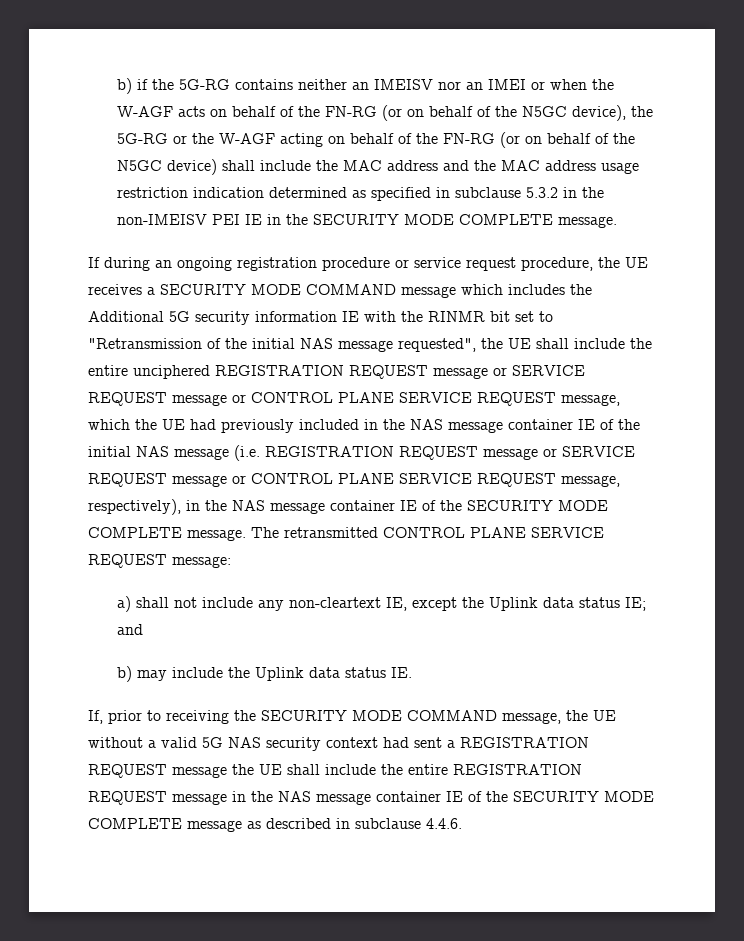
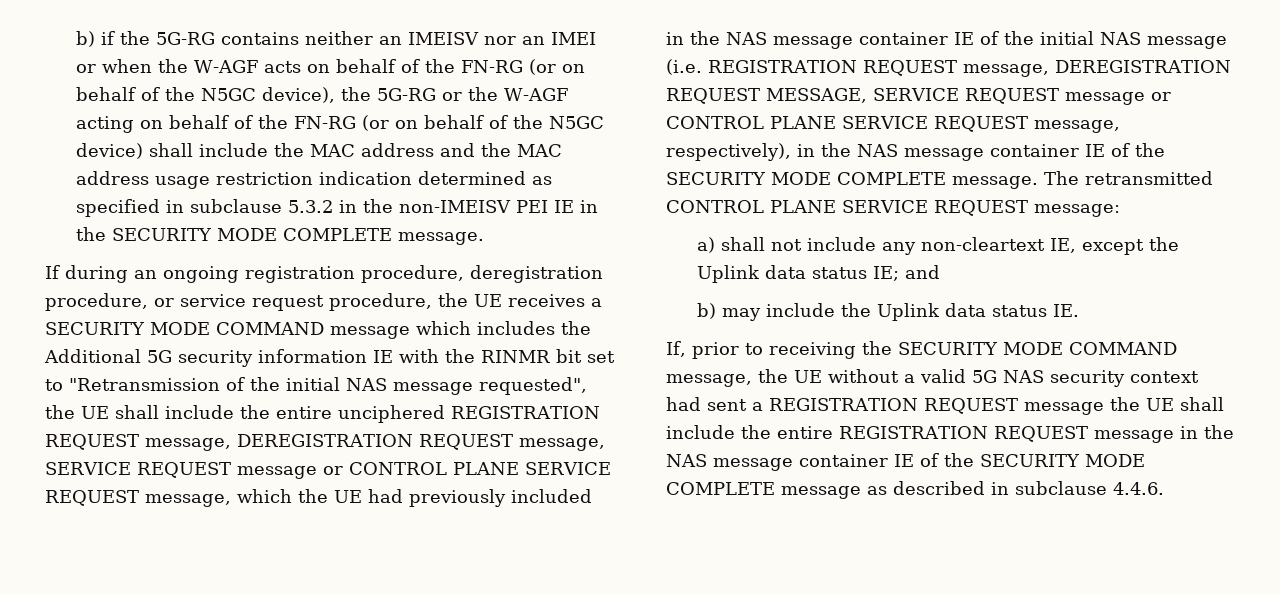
- If during an ongoing registration procedure or service request procedure, the UE receives a SECURITY MODE COMMAND message which includes the Additional 5G security information IE with the RINMR bit set to "Retransmission of the initial NAS message requested", the UE shall include the entire unciphered REGISTRATION REQUEST message or SERVICE REQUEST message or CONTROL PLANE SERVICE REQUEST message, which the UE had previously included in the NAS message container IE of the initial NAS message (i.e. REGISTRATION REQUEST message or SERVICE REQUEST message or CONTROL PLANE SERVICE REQUEST message, respectively), in the NAS message container IE of the SECURITY MODE COMPLETE message.
+ If during an ongoing registration procedure, deregistration procedure, or service request procedure, the UE receives a SECURITY MODE COMMAND message which includes the Additional 5G security information IE with the RINMR bit set to "Retransmission of the initial NAS message requested", the UE shall include the entire unciphered REGISTRATION REQUEST message, DEREGISTRATION REQUEST message, SERVICE REQUEST message or CONTROL PLANE SERVICE REQUEST message, which the UE had previously included in the NAS message container IE of the initial NAS message (i.e. REGISTRATION REQUEST message, DEREGISTRATION REQUEST MESSAGE, SERVICE REQUEST message or CONTROL PLANE SERVICE REQUEST message, respectively), in the NAS message container IE of the SECURITY MODE COMPLETE message.

